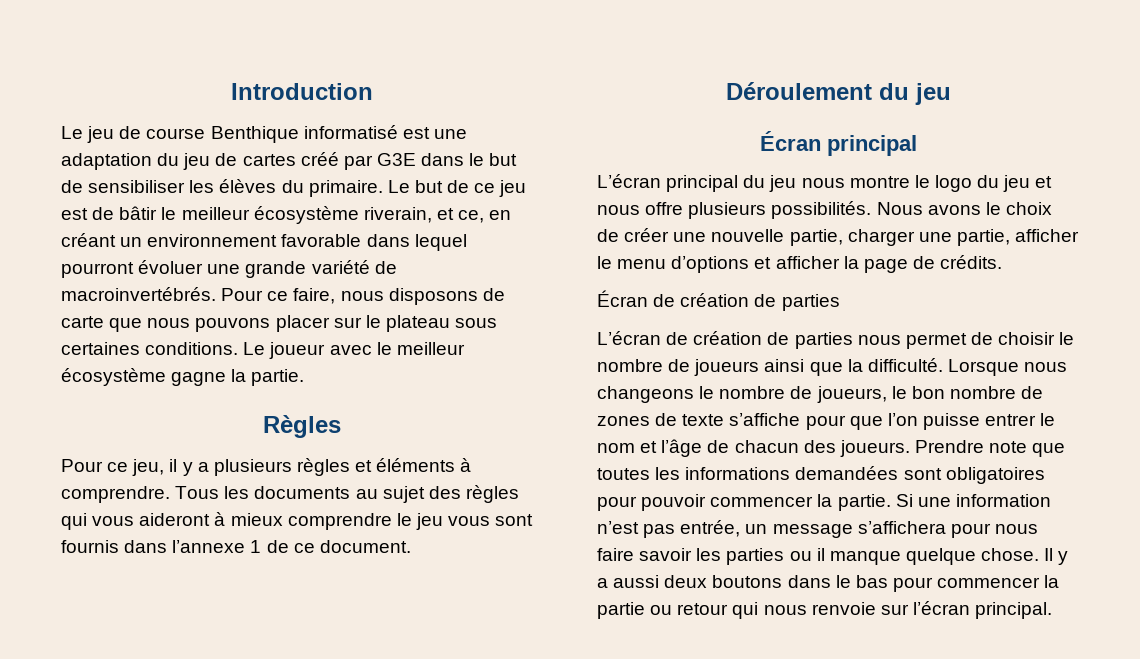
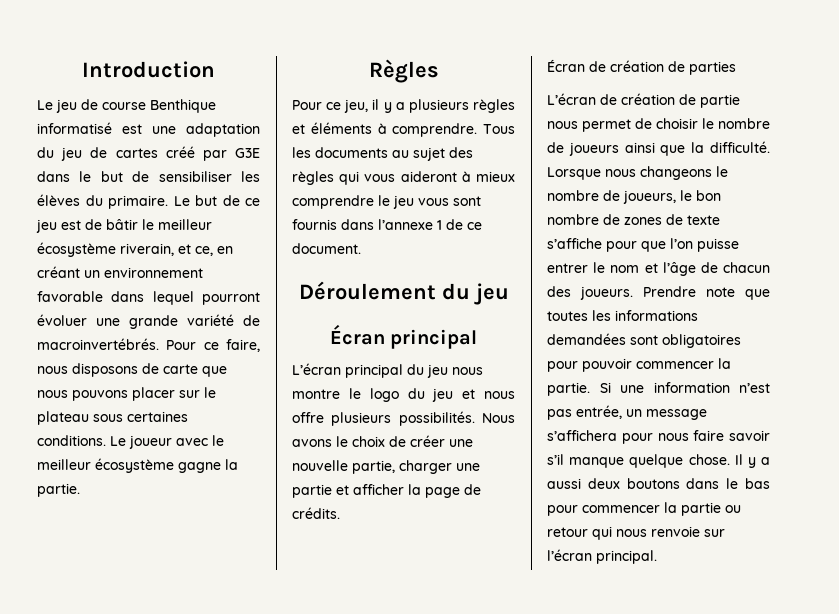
- Nous avons le choix de créer une nouvelle partie, charger une partie, afficher le menu d’options et afficher la page de crédits.
+ Nous avons le choix de créer une nouvelle partie, charger une partie et afficher la page de crédits.
- L’écran de création de parties nous permet de choisir le nombre de joueurs ainsi que la difficulté.
+ L’écran de création de partie nous permet de choisir le nombre de joueurs ainsi que la difficulté.
- Si une information n’est pas entrée, un message s’affichera pour nous faire savoir les parties ou il manque quelque chose.
+ Si une information n’est pas entrée, un message s’affichera pour nous faire savoir s’il manque quelque chose.

